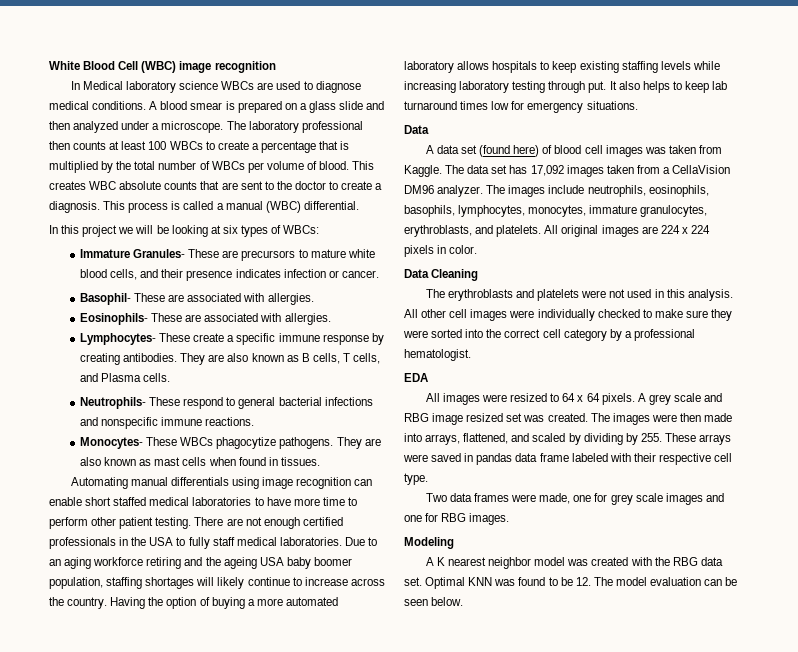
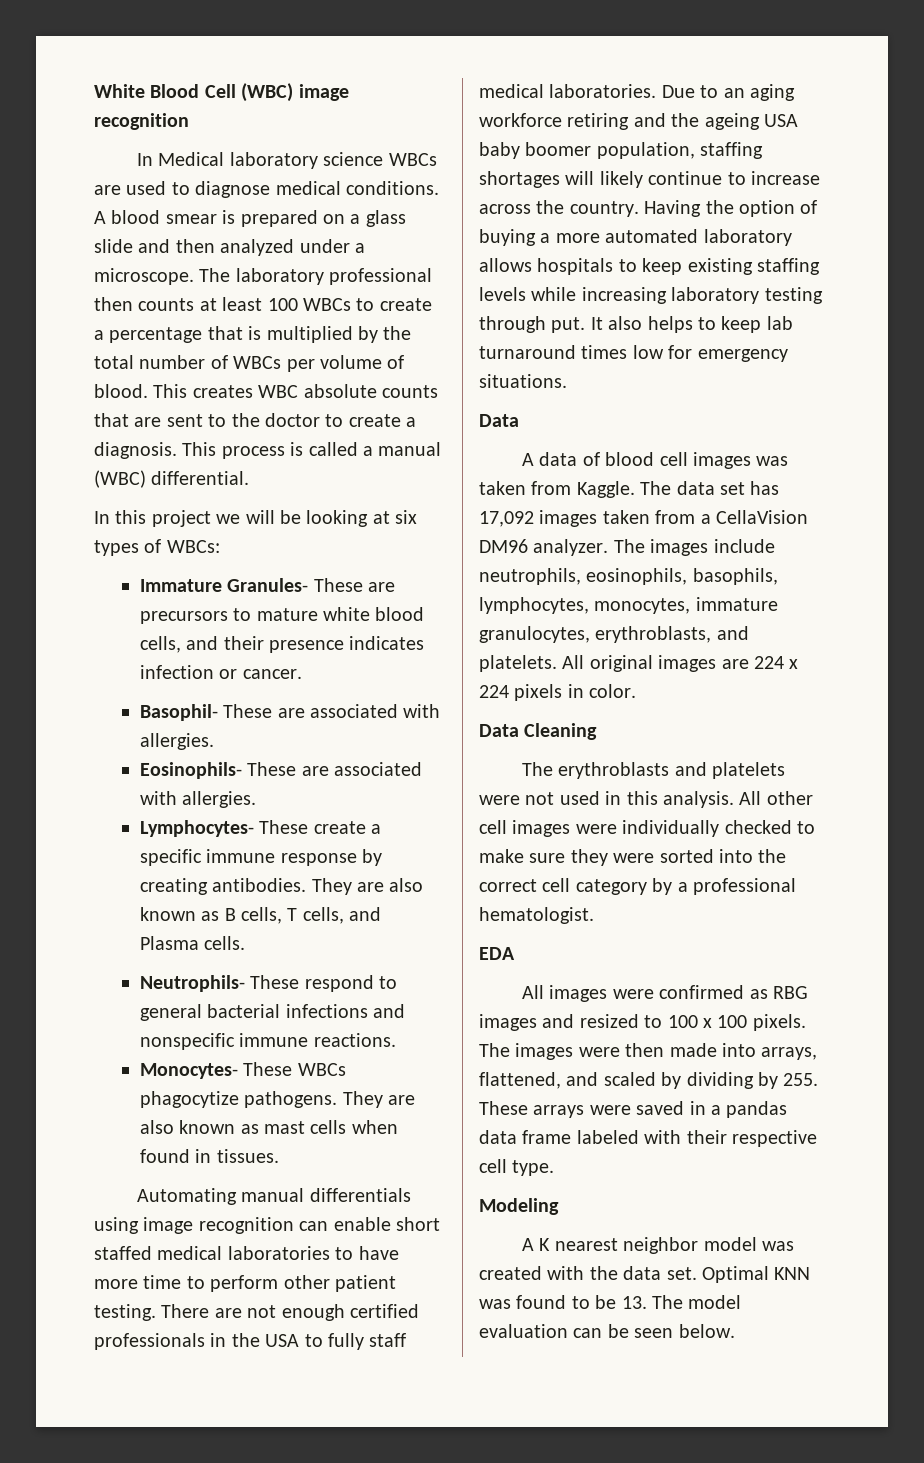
- A data set (found here) of blood cell images was taken from Kaggle.
+ A data of blood cell images was taken from Kaggle.
- All images were resized to 64 x 64 pixels. A grey scale and RBG image resized set was created.
+ All images were confirmed as RBG images and resized to 100 x 100 pixels.
- The images were then made into arrays, flattened, and scaled by dividing by 255. These arrays were saved in pandas data frame labeled with their respective cell type.
+ The images were then made into arrays, flattened, and scaled by dividing by 255. These arrays were saved in a pandas data frame labeled with their respective cell type.
- Two data frames were made, one for grey scale images and one for RBG images.
- A K nearest neighbor model was created with the RBG data set.
+ A K nearest neighbor model was created with the data set.
- Optimal KNN was found to be 12. The model evaluation can be seen below.
+ Optimal KNN was found to be 13. The model evaluation can be seen below.

